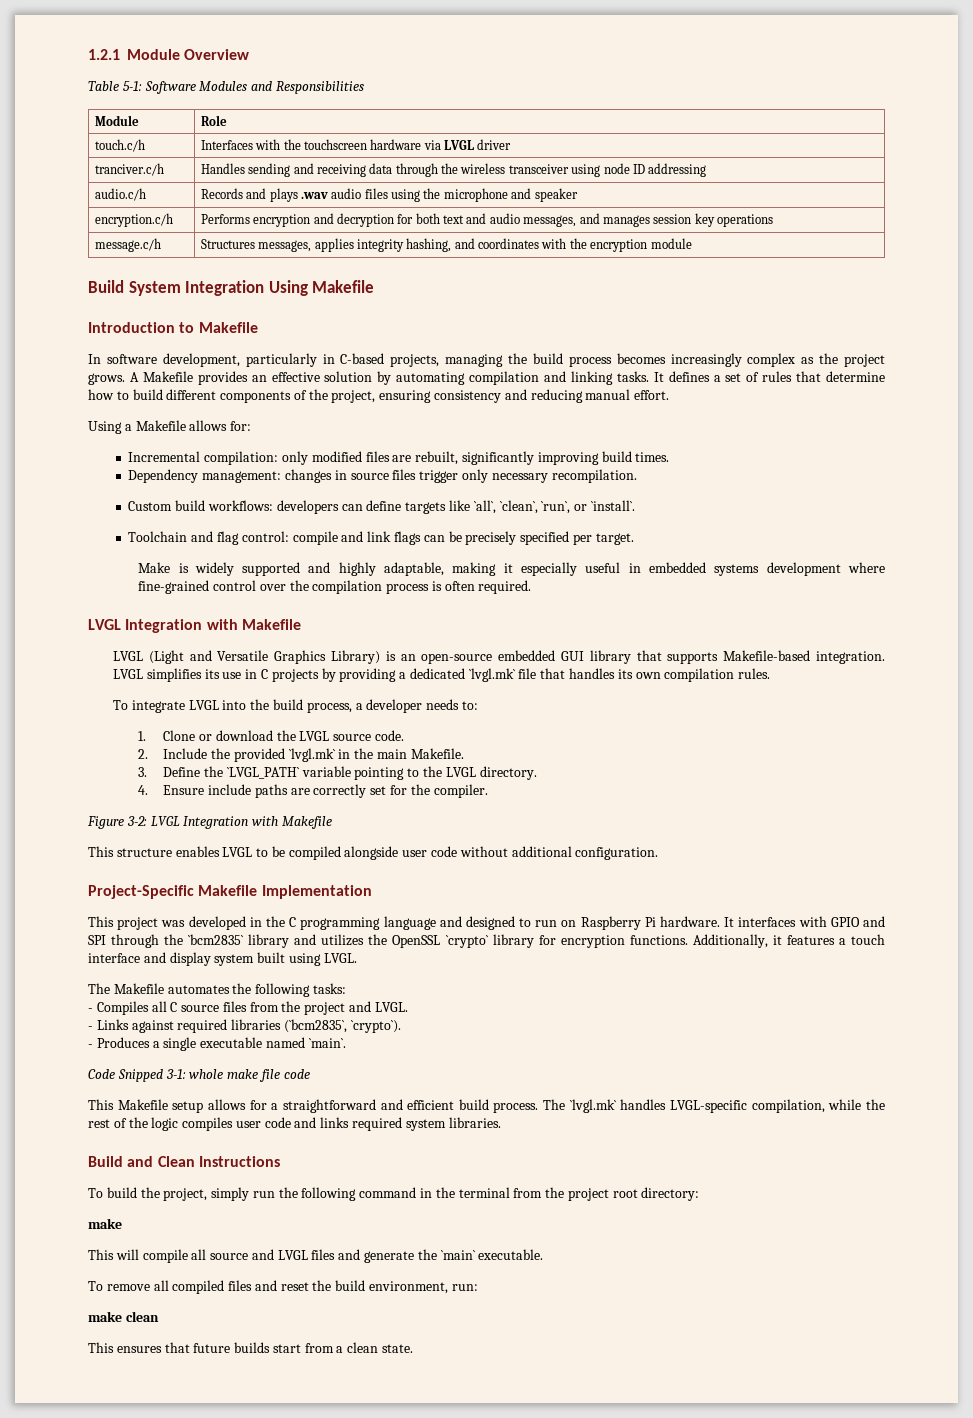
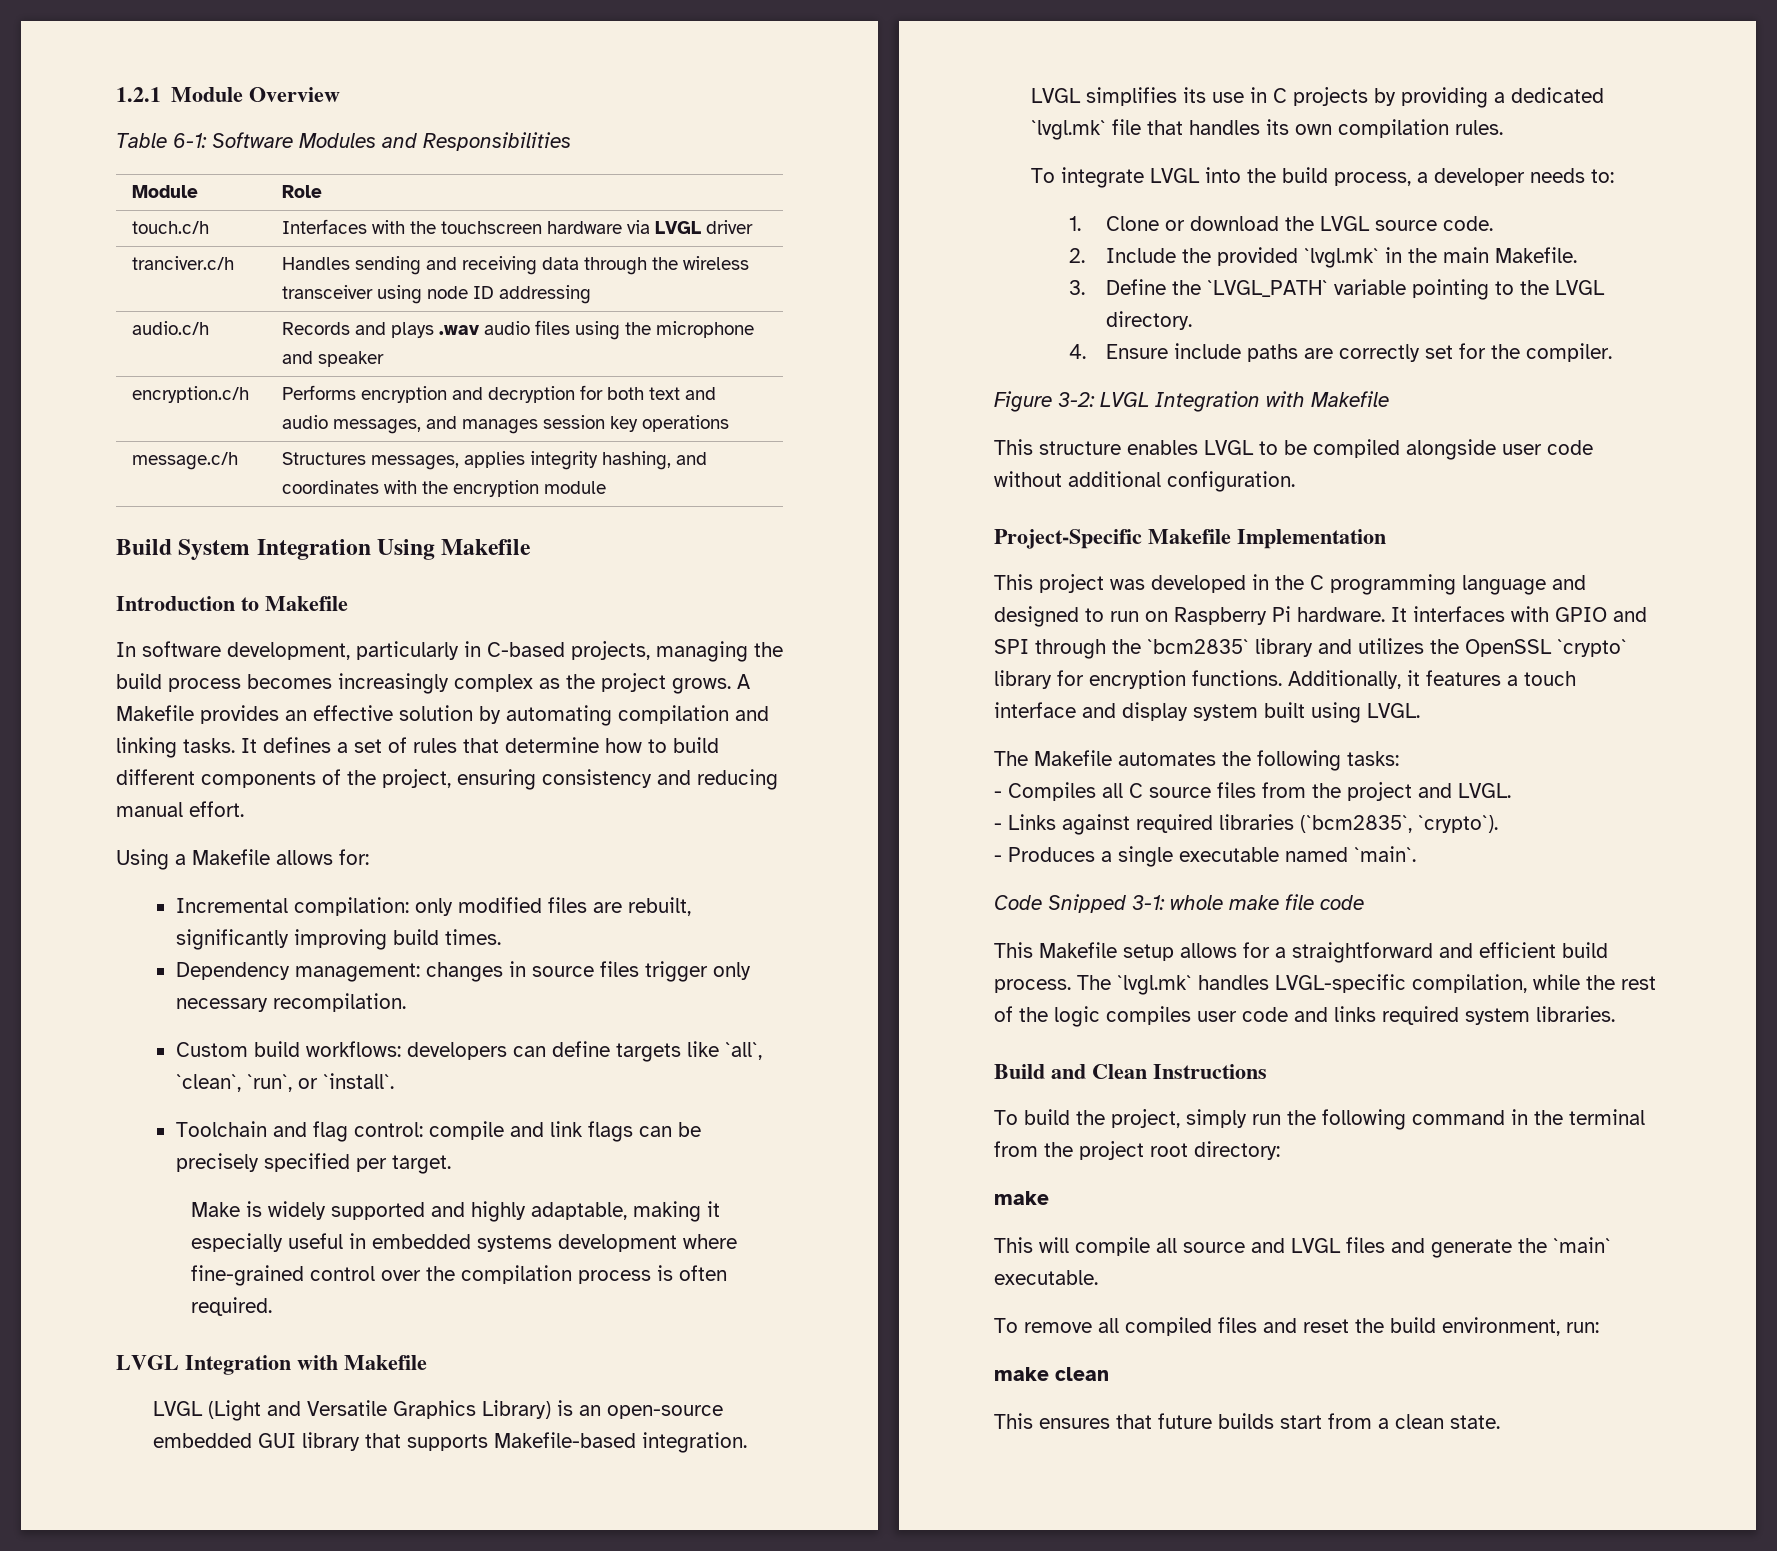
- Table 5-1: Software Modules and Responsibilities
+ Table 6-1: Software Modules and Responsibilities

